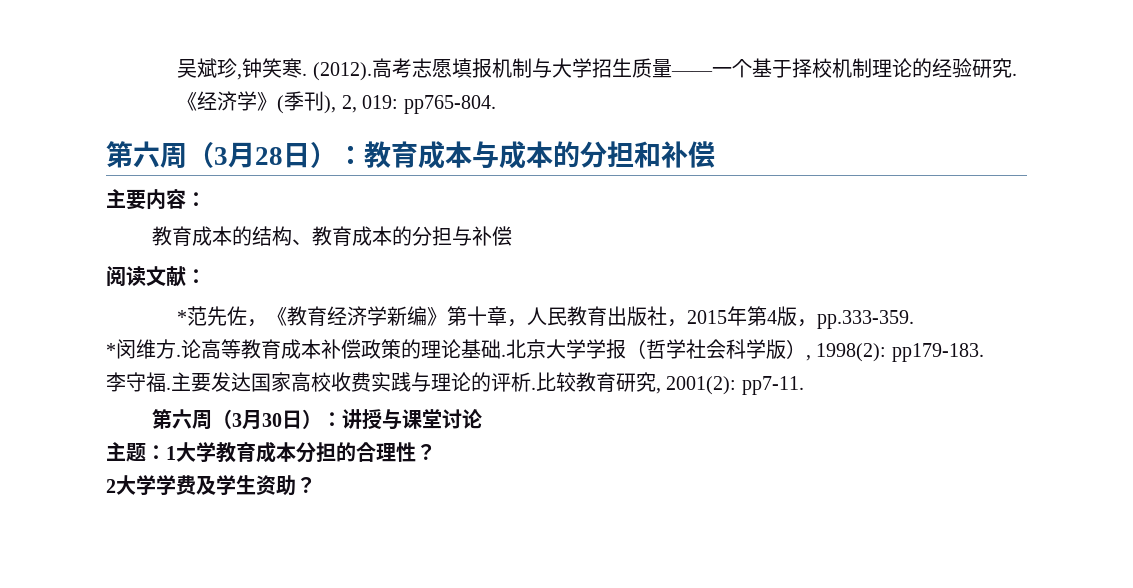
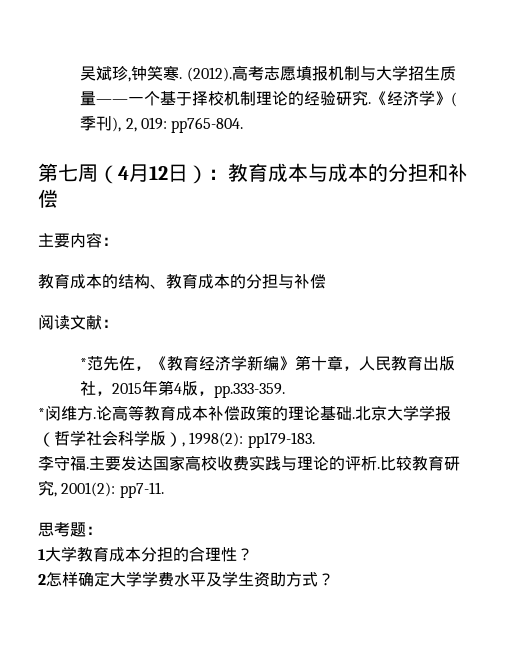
- 第六周（3月28日）：教育成本与成本的分担和补偿
+ 第七周（4月12日）：教育成本与成本的分担和补偿
- 第六周（3月30日）：讲授与课堂讨论
- 主题：1大学教育成本分担的合理性？
+ 思考题：
+ 1大学教育成本分担的合理性？
- 2大学学费及学生资助？
+ 2怎样确定大学学费水平及学生资助方式？

